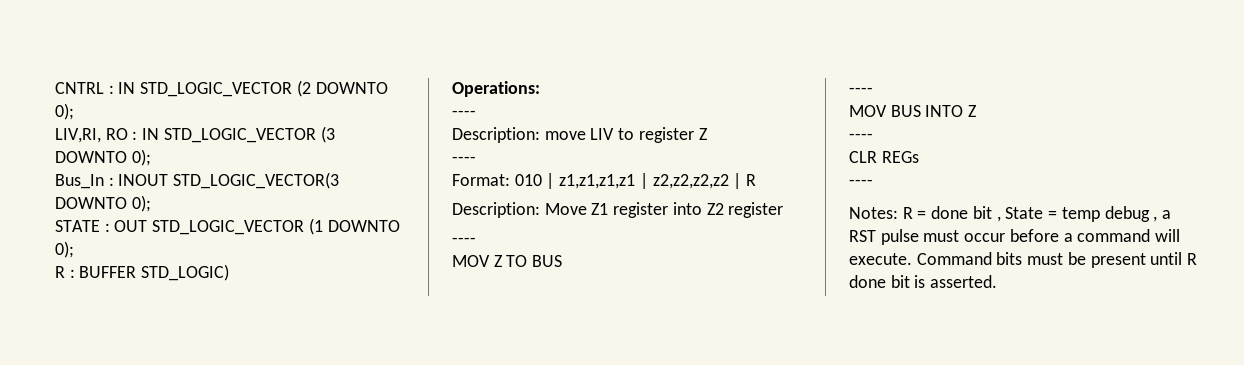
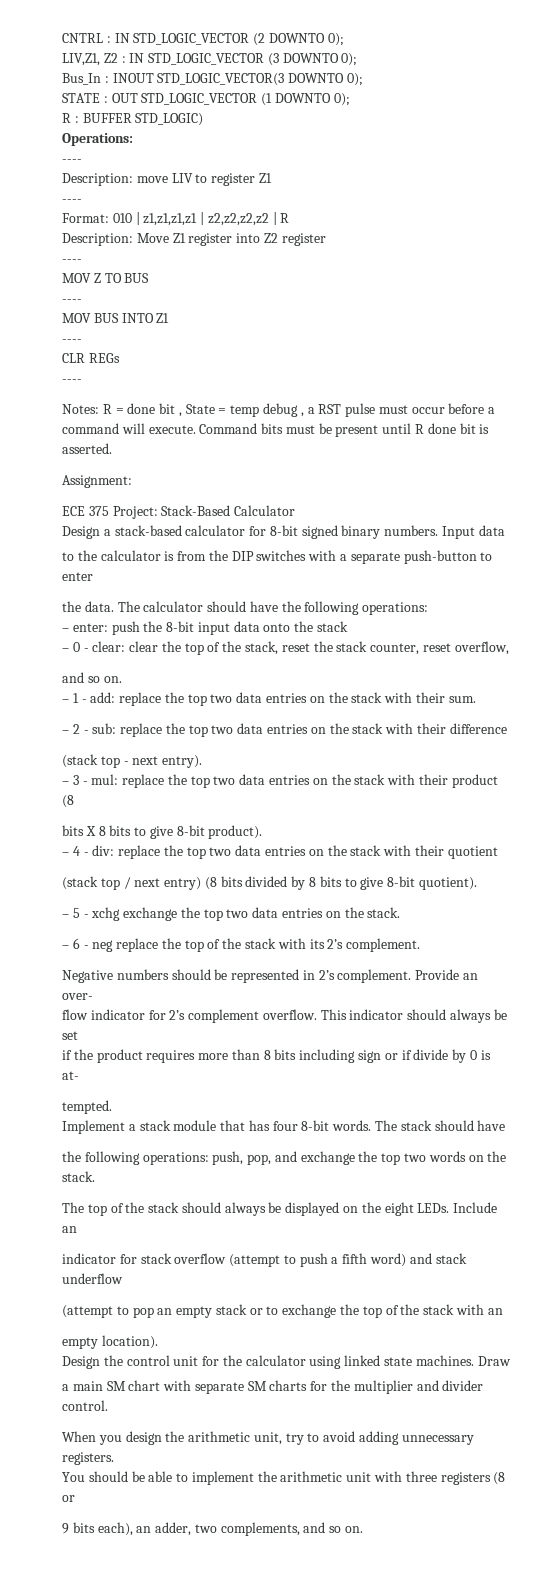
- LIV,RI, RO : IN STD_LOGIC_VECTOR (3 DOWNTO 0);
+ LIV,Z1, Z2 : IN STD_LOGIC_VECTOR (3 DOWNTO 0);
- Description: move LIV to register Z
+ Description: move LIV to register Z1
- MOV BUS INTO Z
+ MOV BUS INTO Z1
+ Assignment:
+ ECE 375 Project: Stack-Based Calculator
+ Design a stack-based calculator for 8-bit signed binary numbers. Input data
+ to the calculator is from the DIP switches with a separate push-button to enter
+ the data. The calculator should have the following operations:
+ – enter: push the 8-bit input data onto the stack
+ – 0 - clear: clear the top of the stack, reset the stack counter, reset overflow,
+ and so on.
+ – 1 - add: replace the top two data entries on the stack with their sum.
+ – 2 - sub: replace the top two data entries on the stack with their difference
+ (stack top - next entry).
+ – 3 - mul: replace the top two data entries on the stack with their product (8
+ bits X 8 bits to give 8-bit product).
+ – 4 - div: replace the top two data entries on the stack with their quotient
+ (stack top / next entry) (8 bits divided by 8 bits to give 8-bit quotient).
+ – 5 - xchg exchange the top two data entries on the stack.
+ – 6 - neg replace the top of the stack with its 2’s complement.
+ Negative numbers should be represented in 2’s complement. Provide an over-
+ flow indicator for 2’s complement overflow. This indicator should always be set
+ if the product requires more than 8 bits including sign or if divide by 0 is at-
+ tempted.
+ Implement a stack module that has four 8-bit words. The stack should have
+ the following operations: push, pop, and exchange the top two words on the stack.
+ The top of the stack should always be displayed on the eight LEDs. Include an
+ indicator for stack overflow (attempt to push a fifth word) and stack underflow
+ (attempt to pop an empty stack or to exchange the top of the stack with an
+ empty location).
+ Design the control unit for the calculator using linked state machines. Draw
+ a main SM chart with separate SM charts for the multiplier and divider control.
+ When you design the arithmetic unit, try to avoid adding unnecessary registers.
+ You should be able to implement the arithmetic unit with three registers (8 or
+ 9 bits each), an adder, two complements, and so on.

